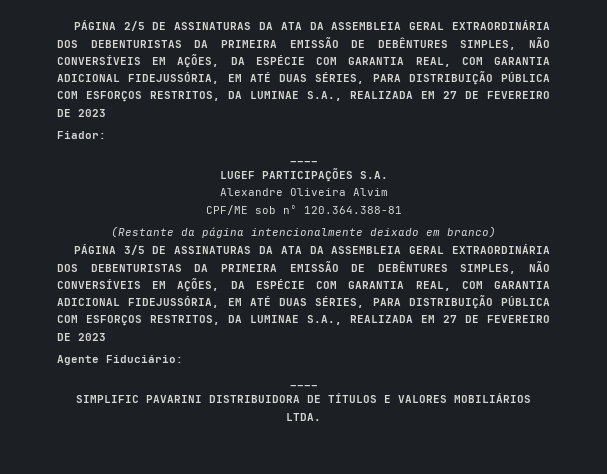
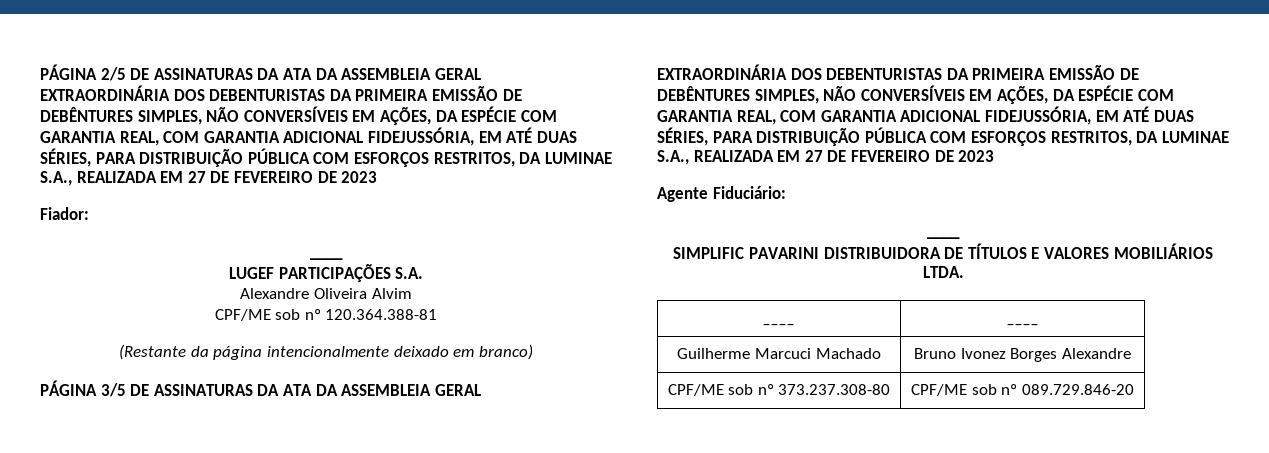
+ ____ | ____
+ Guilherme Marcuci Machado | Bruno Ivonez Borges Alexandre
+ CPF/ME sob nº 373.237.308-80 | CPF/ME sob nº 089.729.846-20

